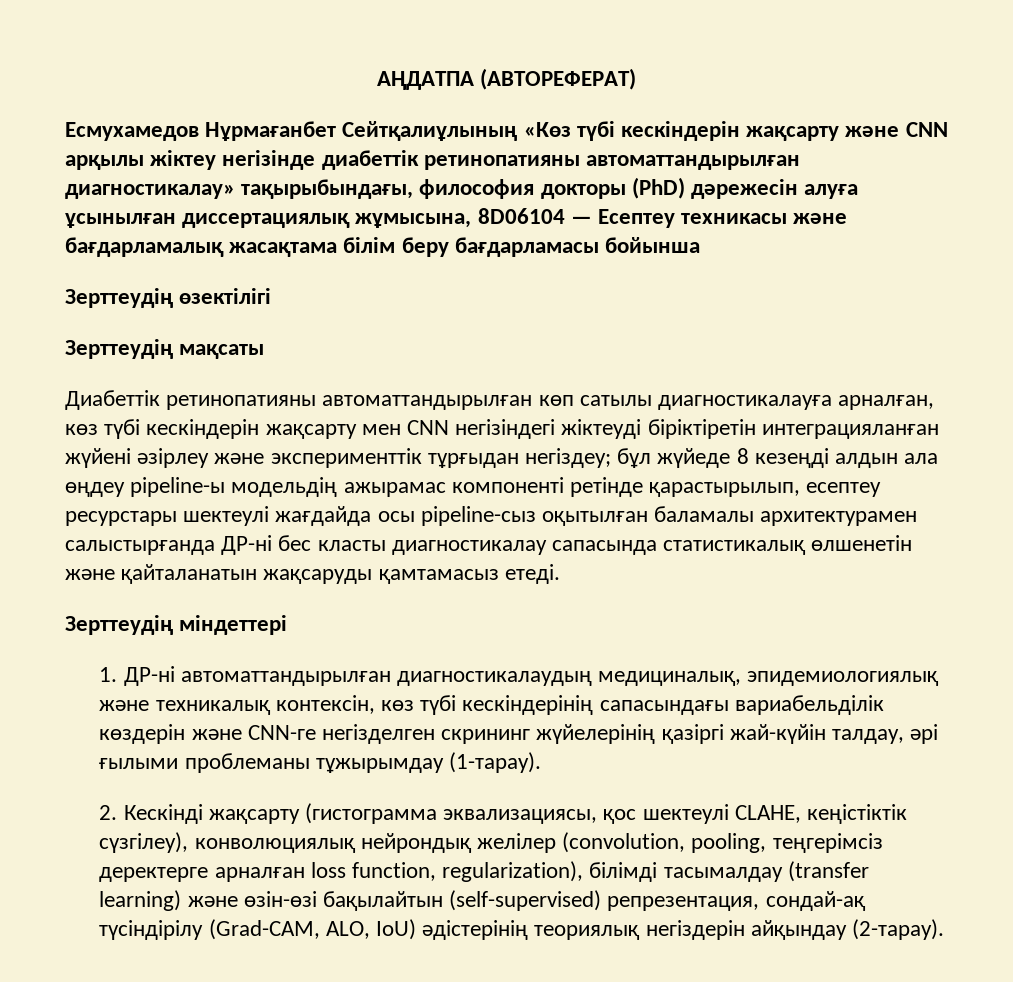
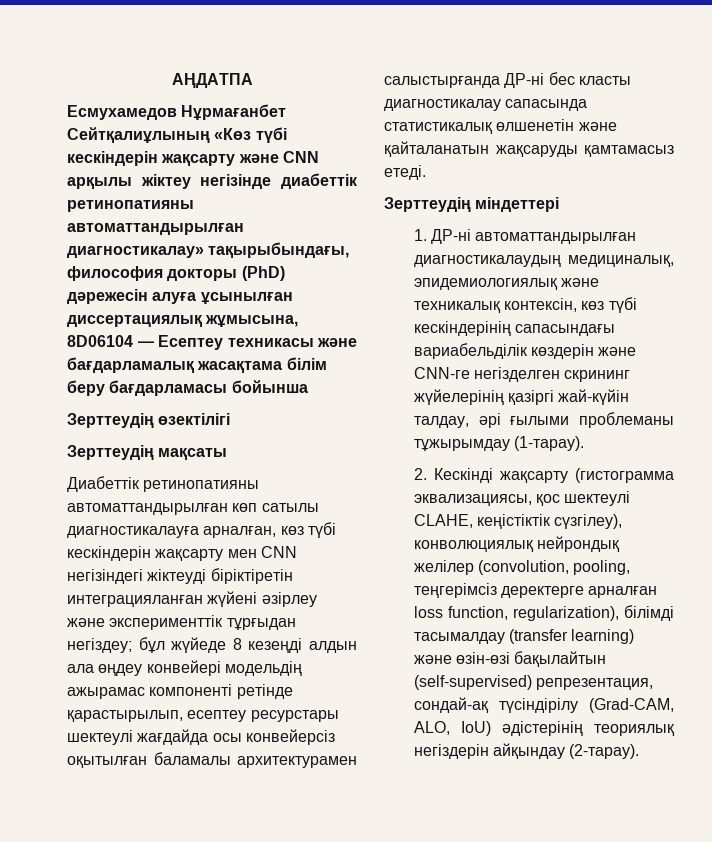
- АҢДАТПА (АВТОРЕФЕРАТ)
+ АҢДАТПА
- Диабеттік ретинопатияны автоматтандырылған көп сатылы диагностикалауға арналған, көз түбі кескіндерін жақсарту мен CNN негізіндегі жіктеуді біріктіретін интеграцияланған жүйені әзірлеу және эксперименттік тұрғыдан негіздеу; бұл жүйеде 8 кезеңді алдын ала өңдеу pipeline-ы модельдің ажырамас компоненті ретінде қарастырылып, есептеу ресурстары шектеулі жағдайда осы pipeline-сыз оқытылған баламалы архитектурамен салыстырғанда ДР-ні бес класты диагностикалау сапасында статистикалық өлшенетін және қайталанатын жақсаруды қамтамасыз етеді.
+ Диабеттік ретинопатияны автоматтандырылған көп сатылы диагностикалауға арналған, көз түбі кескіндерін жақсарту мен CNN негізіндегі жіктеуді біріктіретін интеграцияланған жүйені әзірлеу және эксперименттік тұрғыдан негіздеу; бұл жүйеде 8 кезеңді алдын ала өңдеу конвейері модельдің ажырамас компоненті ретінде қарастырылып, есептеу ресурстары шектеулі жағдайда осы конвейерсіз оқытылған баламалы архитектурамен салыстырғанда ДР-ні бес класты диагностикалау сапасында статистикалық өлшенетін және қайталанатын жақсаруды қамтамасыз етеді.

